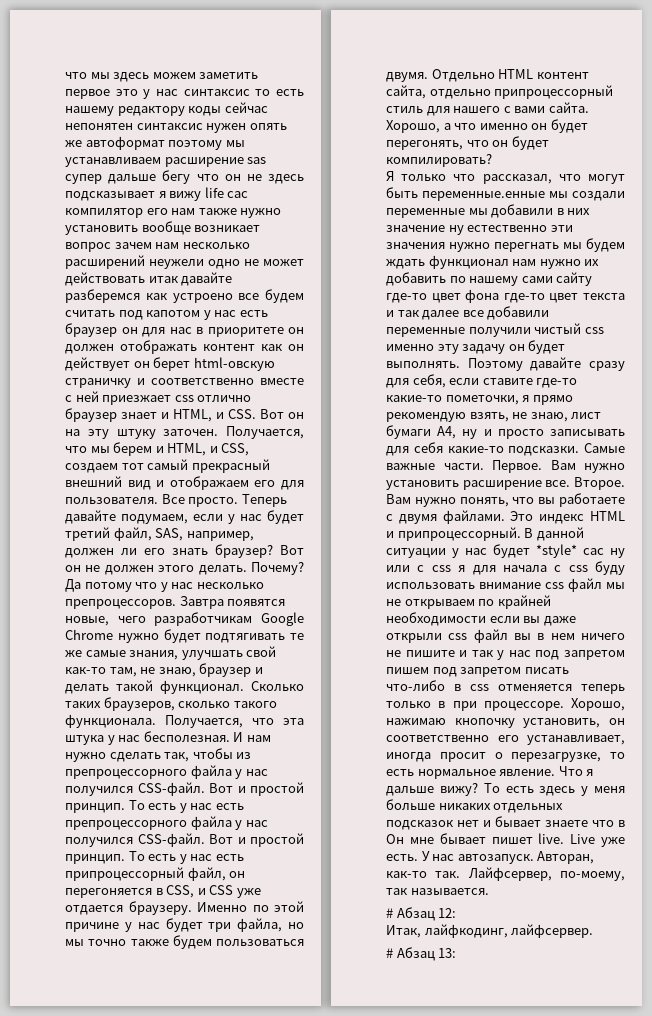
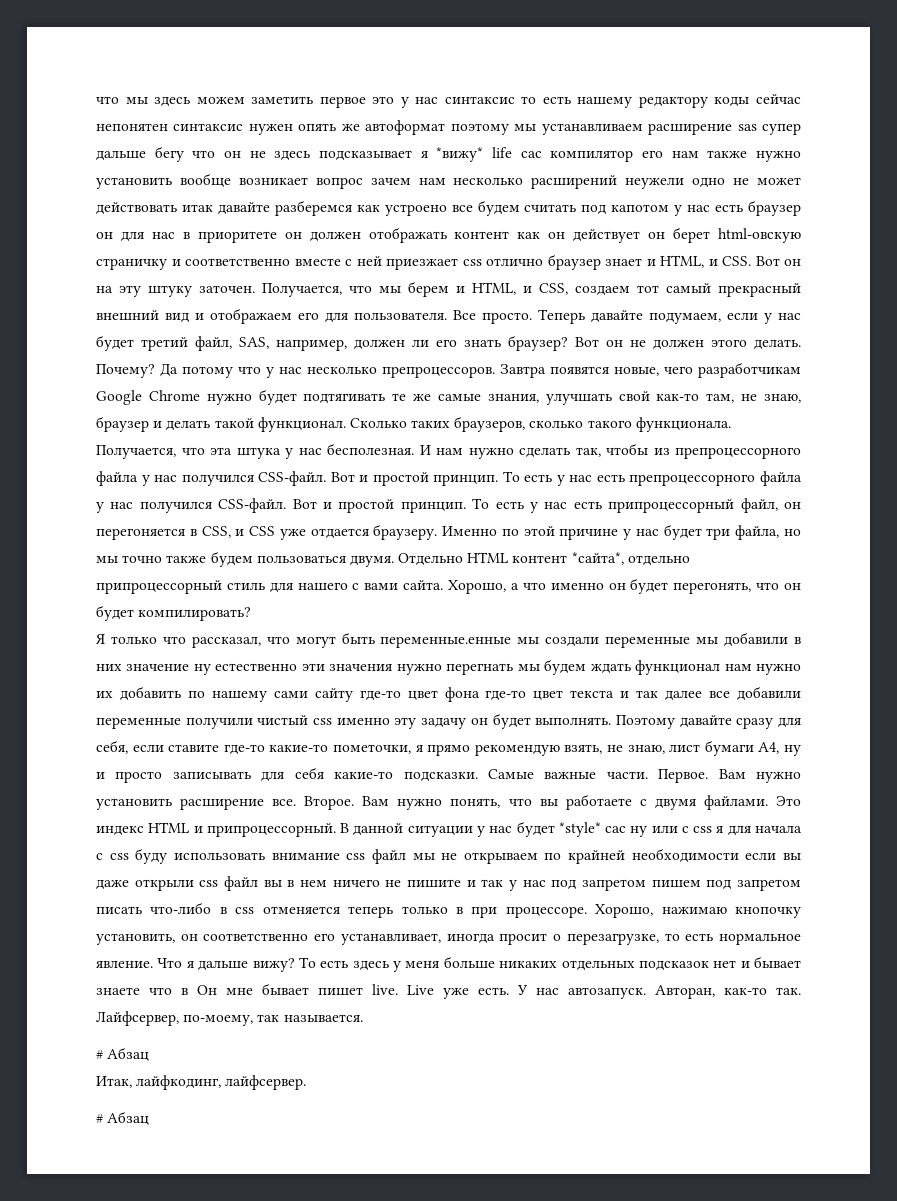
- что мы здесь можем заметить первое это у нас синтаксис то есть нашему редактору коды сейчас непонятен синтаксис нужен опять же автоформат поэтому мы устанавливаем расширение sas супер дальше бегу что он не здесь подсказывает я вижу life сас компилятор его нам также нужно установить вообще возникает вопрос зачем нам несколько расширений неужели одно не может действовать итак давайте разберемся как устроено все будем считать под капотом у нас есть браузер он для нас в приоритете он должен отображать контент как он действует он берет html-овскую страничку и соответственно вместе с ней приезжает css отлично браузер знает и HTML, и CSS. Вот он на эту штуку заточен.
+ что мы здесь можем заметить первое это у нас синтаксис то есть нашему редактору коды сейчас непонятен синтаксис нужен опять же автоформат поэтому мы устанавливаем расширение sas супер дальше бегу что он не здесь подсказывает я *вижу* life сас компилятор его нам также нужно установить вообще возникает вопрос зачем нам несколько расширений неужели одно не может действовать итак давайте разберемся как устроено все будем считать под капотом у нас есть браузер он для нас в приоритете он должен отображать контент как он действует он берет html-овскую страничку и соответственно вместе с ней приезжает css отлично браузер знает и HTML, и CSS. Вот он на эту штуку заточен.
- Отдельно HTML контент сайта, отдельно припроцессорный стиль для нашего с вами сайта.
+ Отдельно HTML контент *сайта*, отдельно припроцессорный стиль для нашего с вами сайта.
  Лайфсервер, по-моему, так называется.
- # Абзац 12:
+ # Абзац
  Итак, лайфкодинг, лайфсервер.
- # Абзац 13:
+ # Абзац

